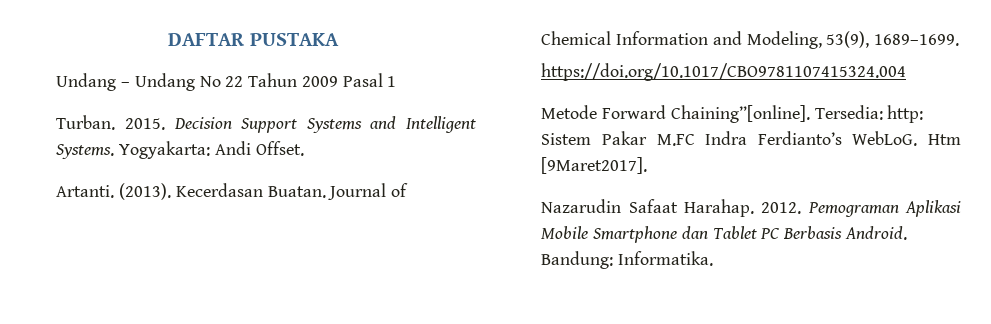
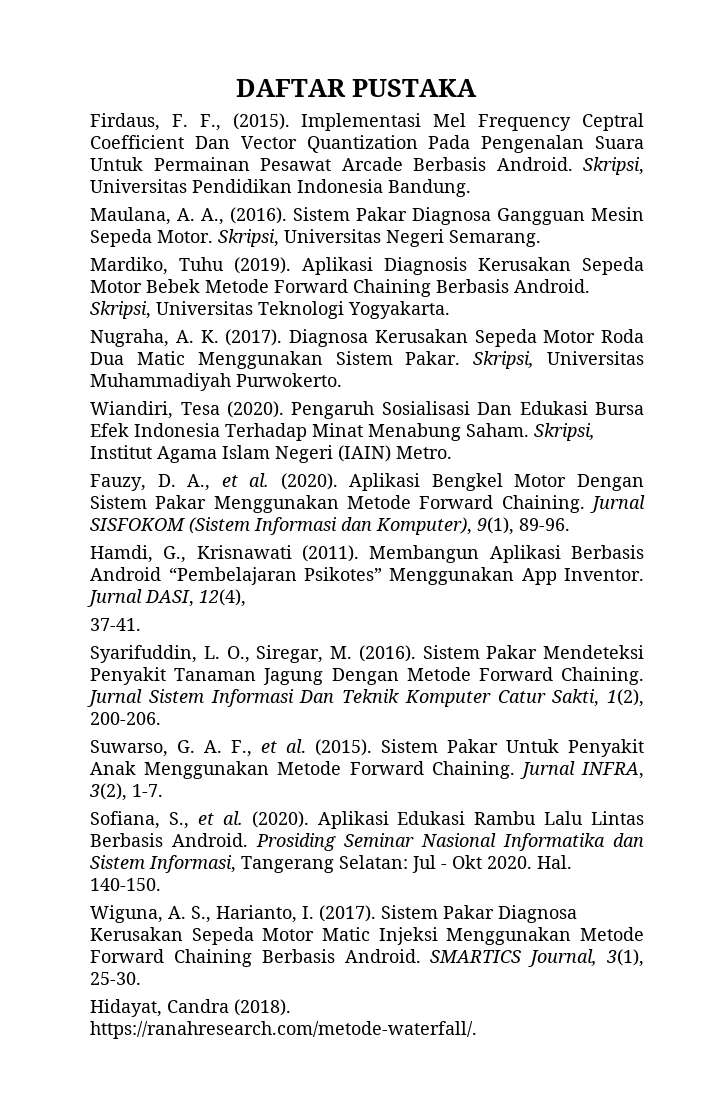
- Undang – Undang No 22 Tahun 2009 Pasal 1
- Turban. 2015. Decision Support Systems and Intelligent Systems. Yogyakarta: Andi Offset.
- Artanti. (2013). Kecerdasan Buatan. Journal of Chemical Information and Modeling, 53(9), 1689–1699.
- https://doi.org/10.1017/CBO9781107415324.004
- Metode Forward Chaining”[online]. Tersedia: http: Sistem Pakar M.FC Indra Ferdianto’s WebLoG. Htm [9Maret2017].
- Nazarudin Safaat Harahap. 2012. Pemograman Aplikasi Mobile Smartphone dan Tablet PC Berbasis Android. Bandung: Informatika.
+ Firdaus, F. F., (2015). Implementasi Mel Frequency Ceptral Coefficient Dan Vector Quantization Pada Pengenalan Suara Untuk Permainan Pesawat Arcade Berbasis Android. Skripsi, Universitas Pendidikan Indonesia Bandung.
+ Maulana, A. A., (2016). Sistem Pakar Diagnosa Gangguan Mesin Sepeda Motor. Skripsi, Universitas Negeri Semarang.
+ Mardiko, Tuhu (2019). Aplikasi Diagnosis Kerusakan Sepeda Motor Bebek Metode Forward Chaining Berbasis Android. Skripsi, Universitas Teknologi Yogyakarta.
+ Nugraha, A. K. (2017). Diagnosa Kerusakan Sepeda Motor Roda Dua Matic Menggunakan Sistem Pakar. Skripsi, Universitas Muhammadiyah Purwokerto.
+ Wiandiri, Tesa (2020). Pengaruh Sosialisasi Dan Edukasi Bursa Efek Indonesia Terhadap Minat Menabung Saham. Skripsi, Institut Agama Islam Negeri (IAIN) Metro.
+ Fauzy, D. A., et al. (2020). Aplikasi Bengkel Motor Dengan Sistem Pakar Menggunakan Metode Forward Chaining. Jurnal SISFOKOM (Sistem Informasi dan Komputer), 9(1), 89-96.
+ Hamdi, G., Krisnawati (2011). Membangun Aplikasi Berbasis Android “Pembelajaran Psikotes” Menggunakan App Inventor. Jurnal DASI, 12(4),
+ 37-41.
+ Syarifuddin, L. O., Siregar, M. (2016). Sistem Pakar Mendeteksi Penyakit Tanaman Jagung Dengan Metode Forward Chaining. Jurnal Sistem Informasi Dan Teknik Komputer Catur Sakti, 1(2), 200-206.
+ Suwarso, G. A. F., et al. (2015). Sistem Pakar Untuk Penyakit Anak Menggunakan Metode Forward Chaining. Jurnal INFRA, 3(2), 1-7.
+ Sofiana, S., et al. (2020). Aplikasi Edukasi Rambu Lalu Lintas Berbasis Android. Prosiding Seminar Nasional Informatika dan Sistem Informasi, Tangerang Selatan: Jul - Okt 2020. Hal. 140-150.
+ Wiguna, A. S., Harianto, I. (2017). Sistem Pakar Diagnosa Kerusakan Sepeda Motor Matic Injeksi Menggunakan Metode Forward Chaining Berbasis Android. SMARTICS Journal, 3(1), 25-30.
+ Hidayat, Candra (2018). https://ranahresearch.com/metode-waterfall/.

